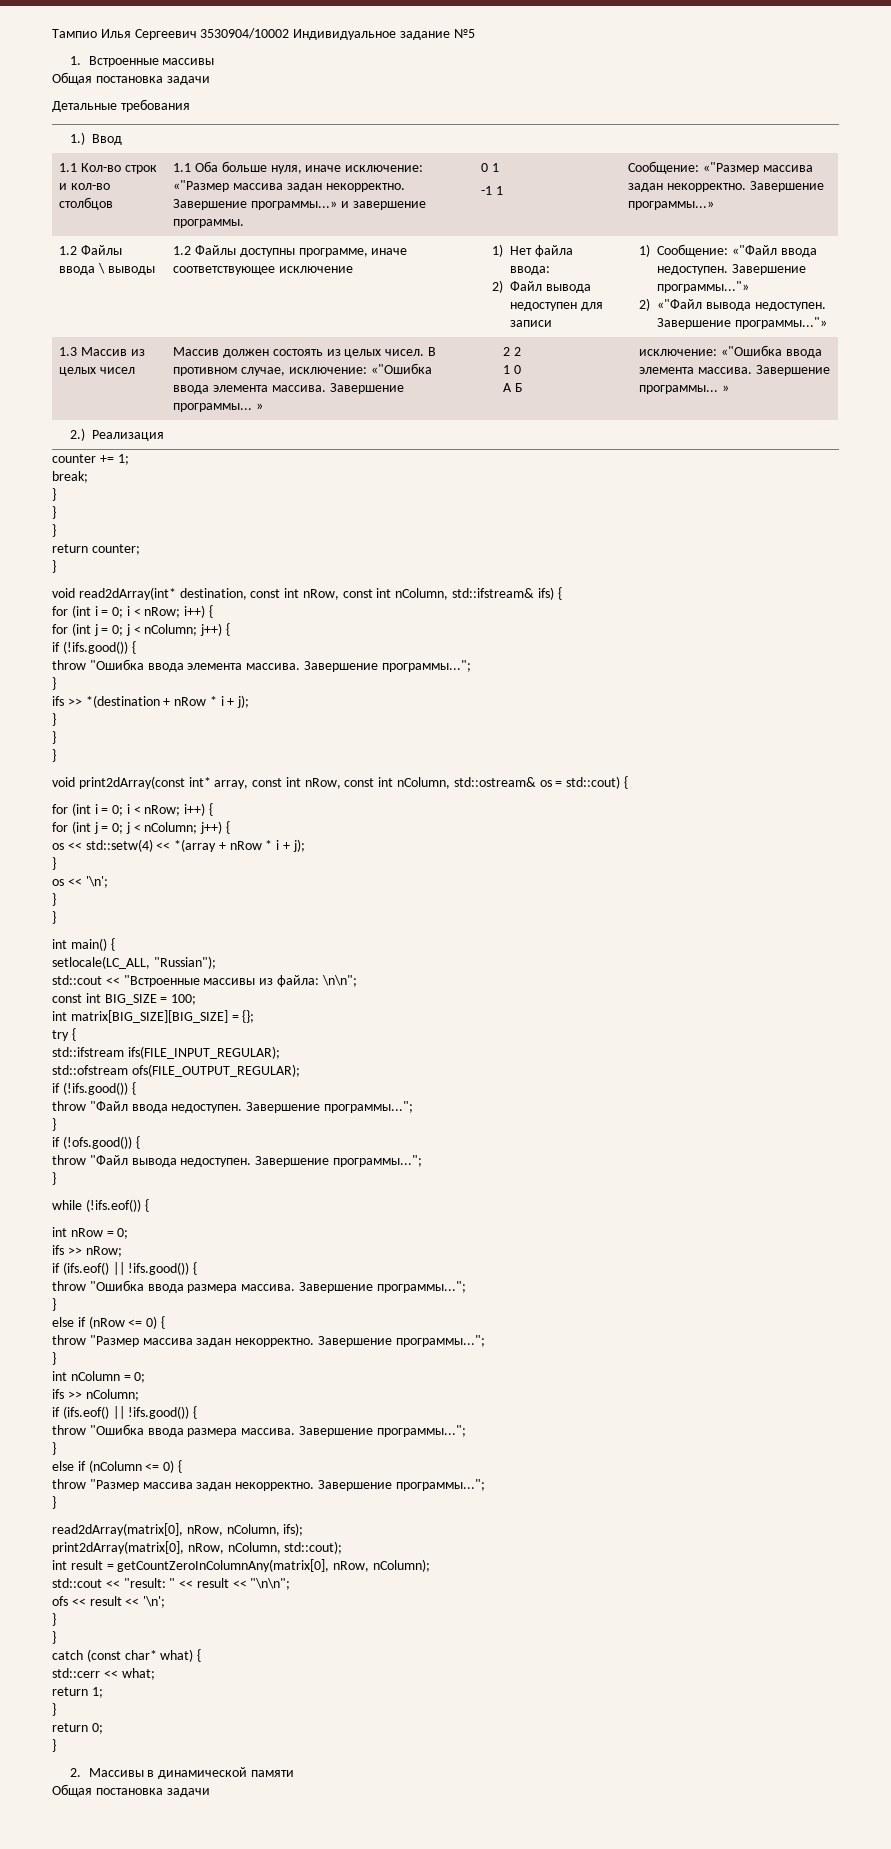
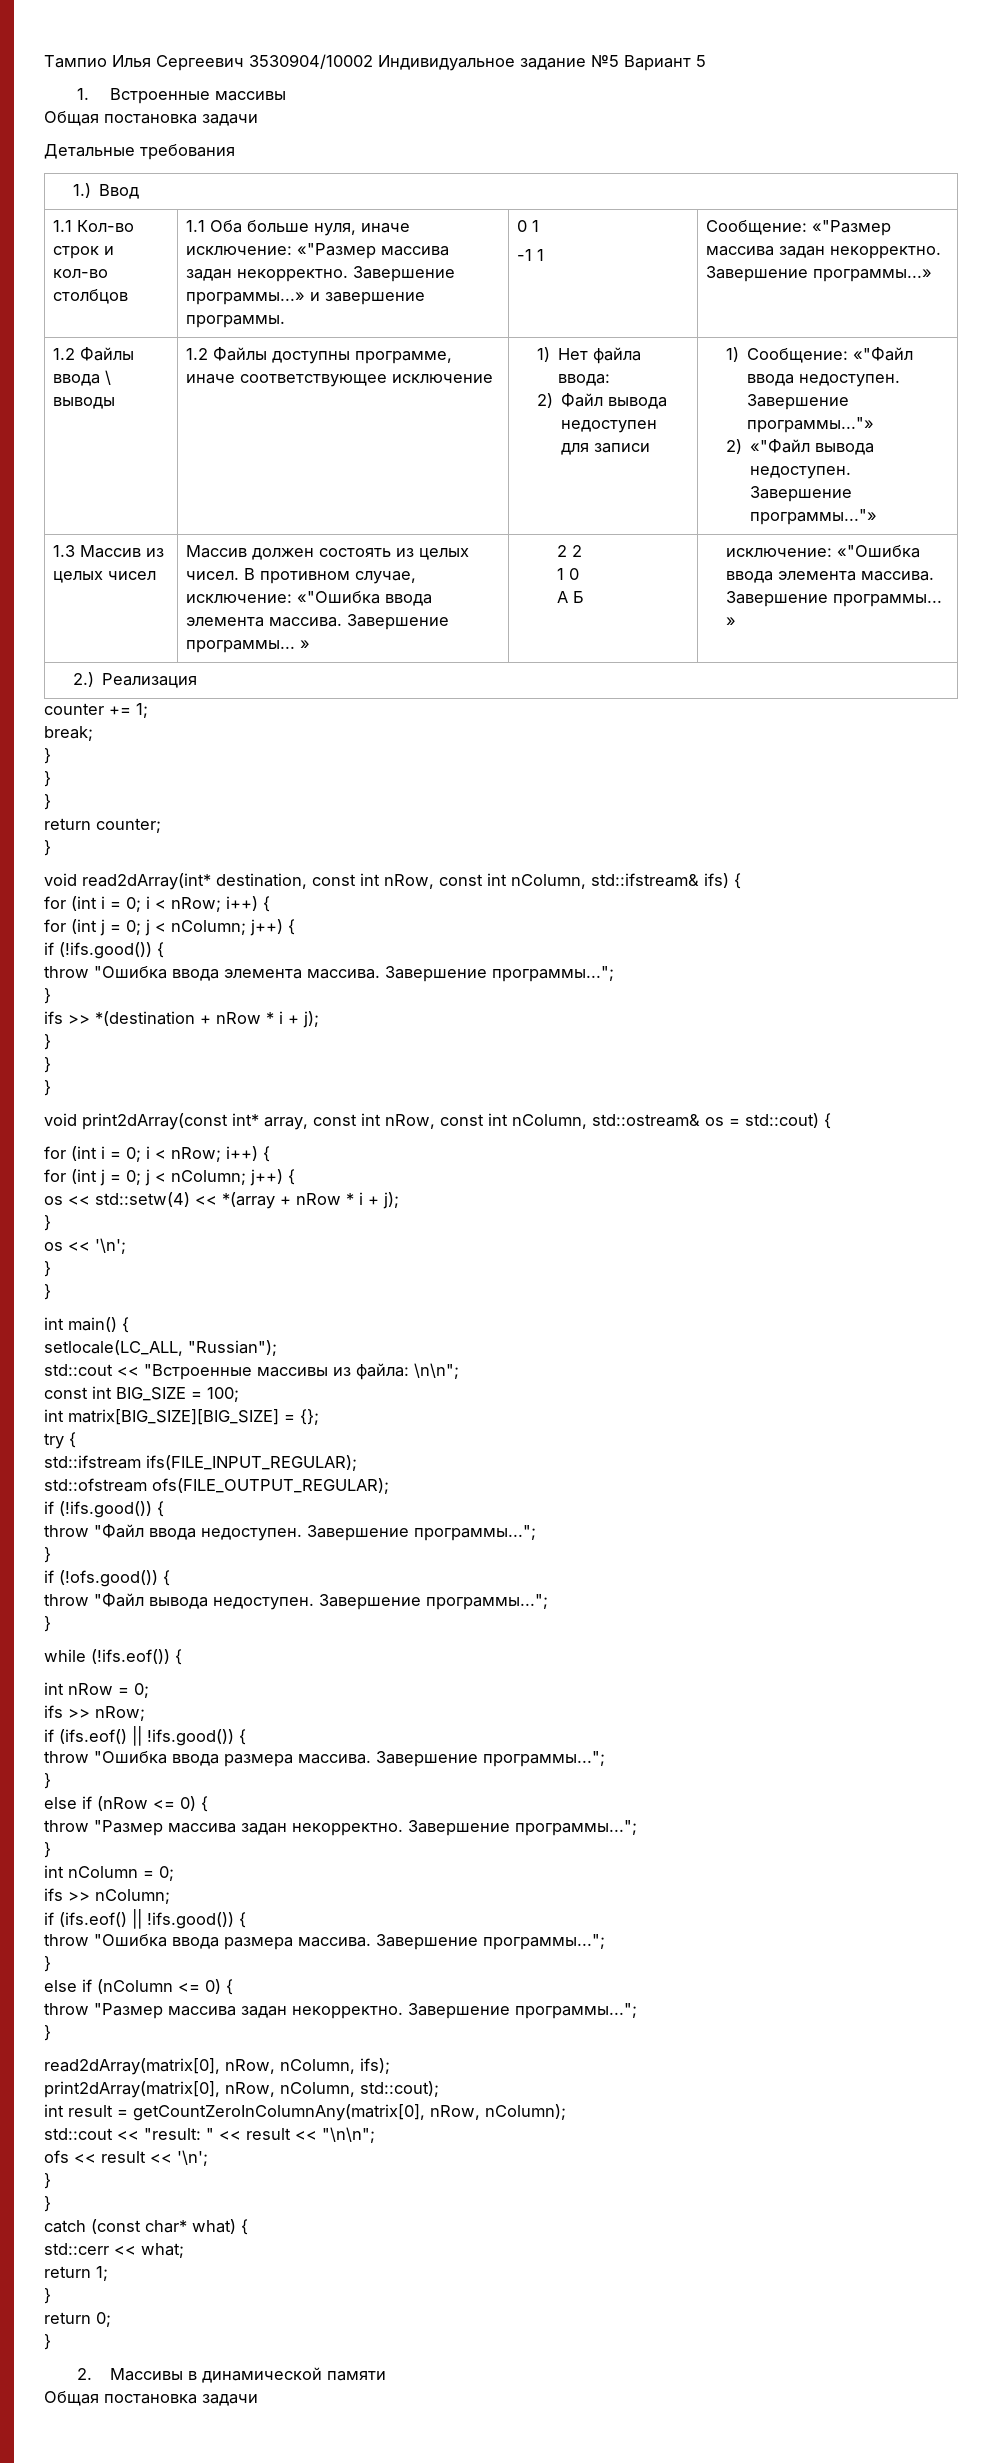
- Тампио Илья Сергеевич 3530904/10002 Индивидуальное задание №5
+ Тампио Илья Сергеевич 3530904/10002 Индивидуальное задание №5 Вариант 5

